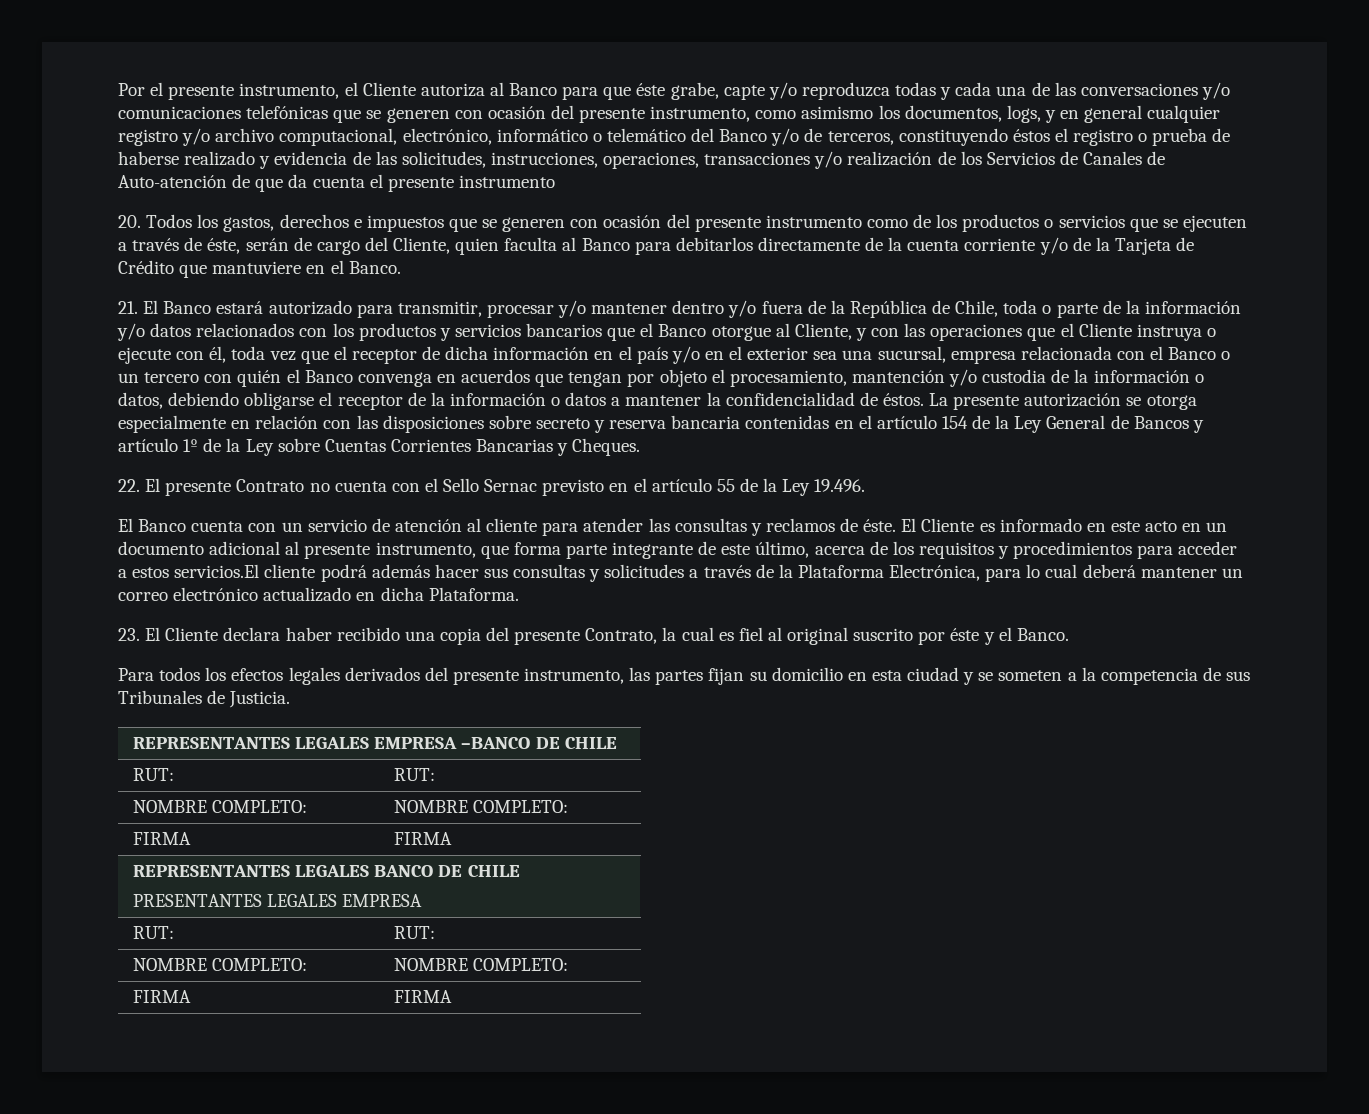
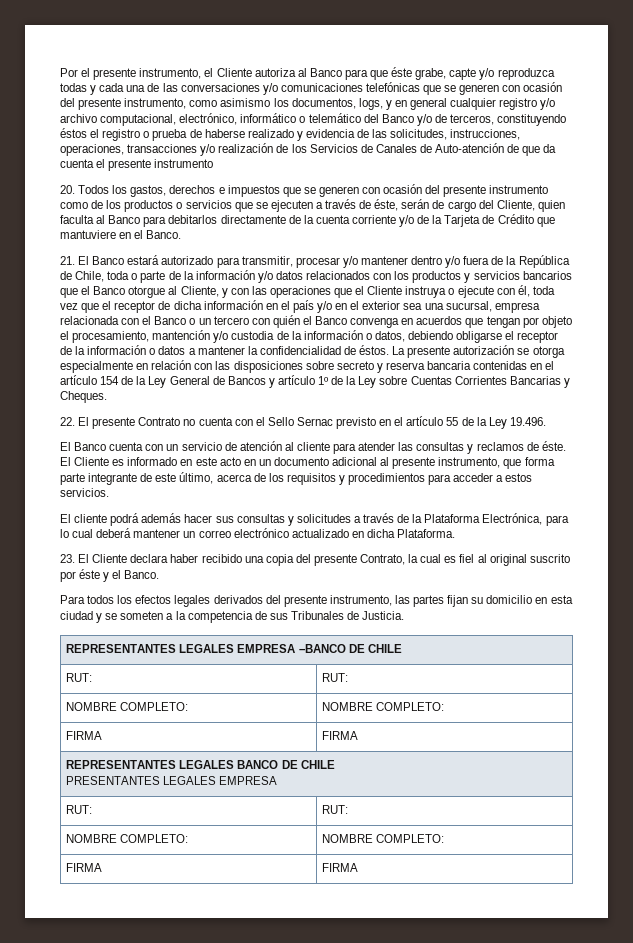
- El Cliente es informado en este acto en un documento adicional al presente instrumento, que forma parte integrante de este último, acerca de los requisitos y procedimientos para acceder a estos servicios.El cliente podrá además hacer sus consultas y solicitudes a través de la Plataforma Electrónica, para lo cual deberá mantener un correo electrónico actualizado en dicha Plataforma.
+ El Cliente es informado en este acto en un documento adicional al presente instrumento, que forma parte integrante de este último, acerca de los requisitos y procedimientos para acceder a estos servicios.
+ El cliente podrá además hacer sus consultas y solicitudes a través de la Plataforma Electrónica, para lo cual deberá mantener un correo electrónico actualizado en dicha Plataforma.

